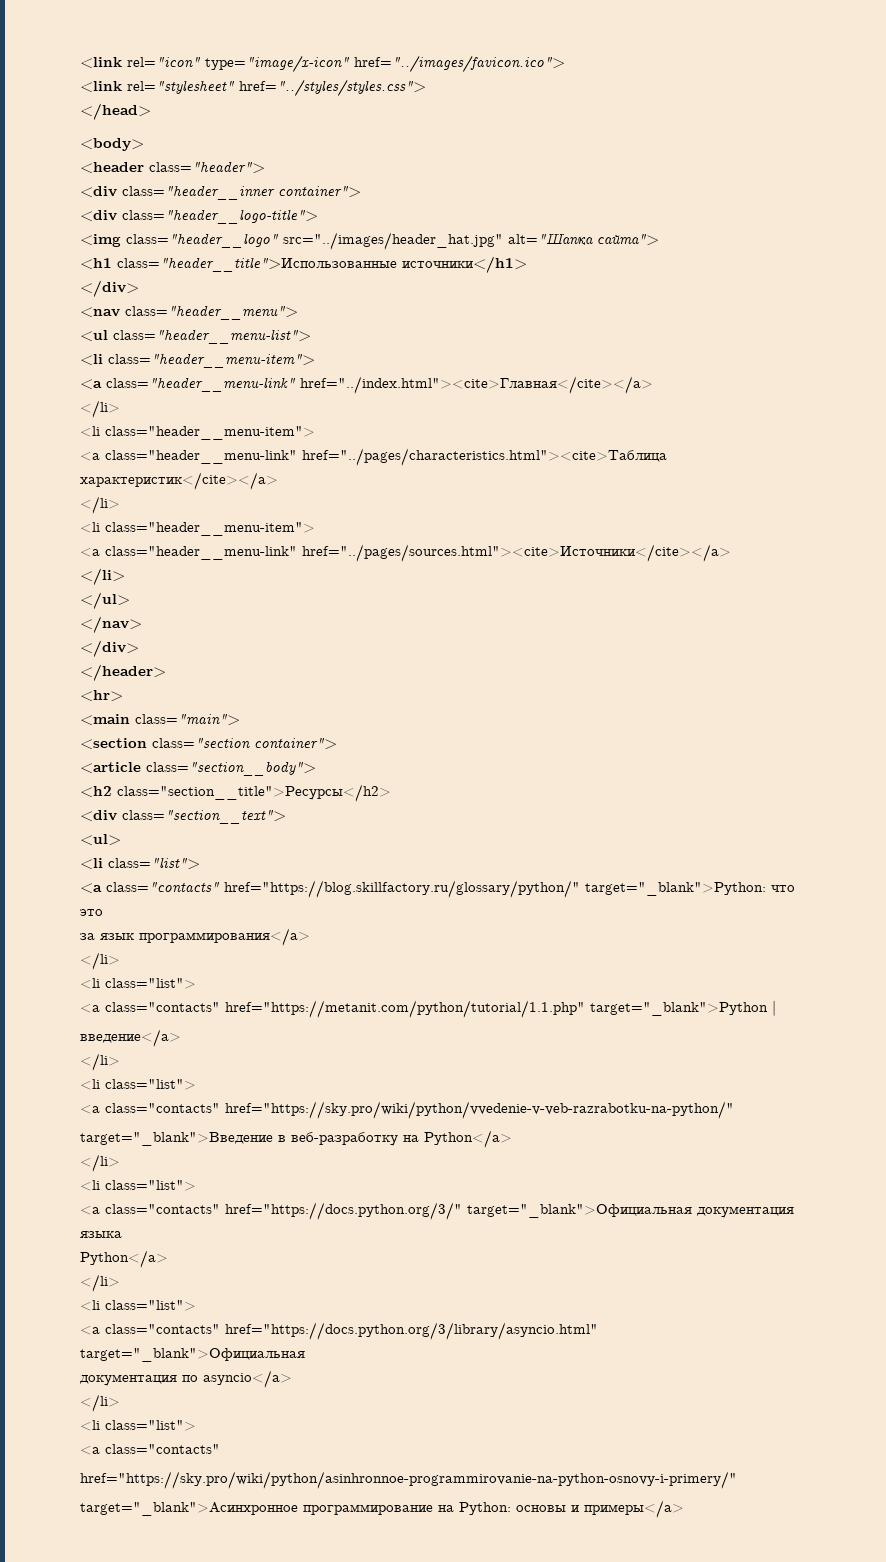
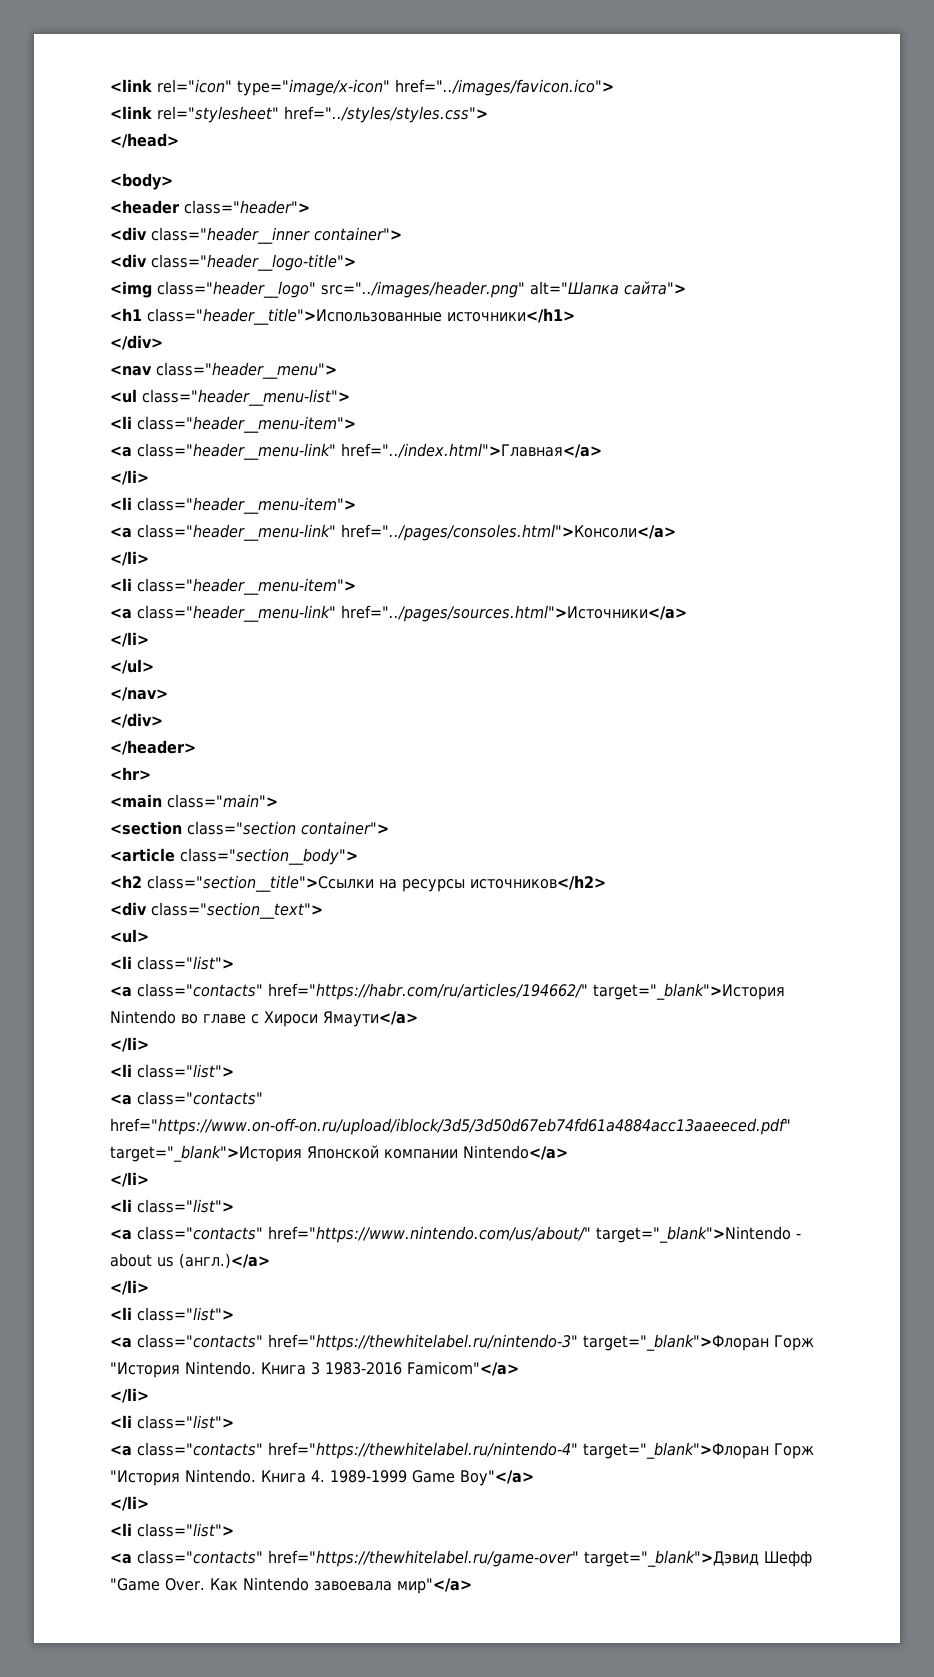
- <img class="header__logo" src="../images/header_hat.jpg" alt="Шапка сайта">
+ <img class="header__logo" src="../images/header.png" alt="Шапка сайта">
- <a class="header__menu-link" href="../index.html"><cite>Главная</cite></a>
+ <a class="header__menu-link" href="../index.html">Главная</a>
  </li>
  <li class="header__menu-item">
- <a class="header__menu-link" href="../pages/characteristics.html"><cite>Таблица характеристик</cite></a>
+ <a class="header__menu-link" href="../pages/consoles.html">Консоли</a>
  </li>
  <li class="header__menu-item">
- <a class="header__menu-link" href="../pages/sources.html"><cite>Источники</cite></a>
+ <a class="header__menu-link" href="../pages/sources.html">Источники</a>
- <h2 class="section__title">Ресурсы</h2>
+ <h2 class="section__title">Ссылки на ресурсы источников</h2>
- <a class="contacts" href="https://blog.skillfactory.ru/glossary/python/" target="_blank">Python: что это
- за язык программирования</a>
+ <a class="contacts" href="https://habr.com/ru/articles/194662/" target="_blank">История Nintendo во главе с Хироси Ямаути</a>
  </li>
  <li class="list">
- <a class="contacts" href="https://metanit.com/python/tutorial/1.1.php" target="_blank">Python |
- введение</a>
+ <a class="contacts" href="https://www.on-off-on.ru/upload/iblock/3d5/3d50d67eb74fd61a4884acc13aaeeced.pdf" target="_blank">История Японской компании Nintendo</a>
  </li>
  <li class="list">
- <a class="contacts" href="https://sky.pro/wiki/python/vvedenie-v-veb-razrabotku-na-python/"
- target="_blank">Введение в веб-разработку на Python</a>
+ <a class="contacts" href="https://www.nintendo.com/us/about/" target="_blank">Nintendo - about us (англ.)</a>
  </li>
  <li class="list">
- <a class="contacts" href="https://docs.python.org/3/" target="_blank">Официальная документация языка
- Python</a>
+ <a class="contacts" href="https://thewhitelabel.ru/nintendo-3" target="_blank">Флоран Горж "История Nintendo. Книга 3 1983-2016 Famicom"</a>
  </li>
  <li class="list">
- <a class="contacts" href="https://docs.python.org/3/library/asyncio.html" target="_blank">Официальная
- документация по asyncio</a>
+ <a class="contacts" href="https://thewhitelabel.ru/nintendo-4" target="_blank">Флоран Горж "История Nintendo. Книга 4. 1989-1999 Game Boy"</a>
  </li>
  <li class="list">
- <a class="contacts"
- href="https://sky.pro/wiki/python/asinhronnoe-programmirovanie-na-python-osnovy-i-primery/"
- target="_blank">Асинхронное программирование на Python: основы и примеры</a>
+ <a class="contacts" href="https://thewhitelabel.ru/game-over" target="_blank">Дэвид Шефф "Game Over. Как Nintendo завоевала мир"</a>

